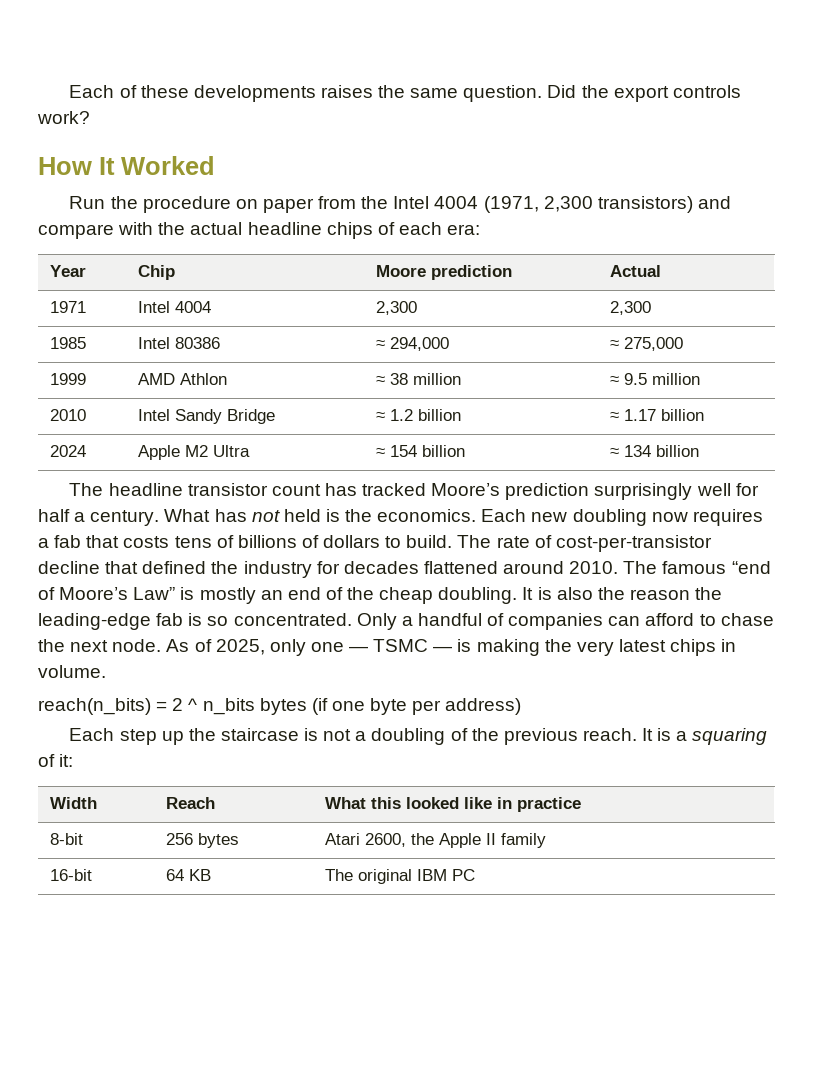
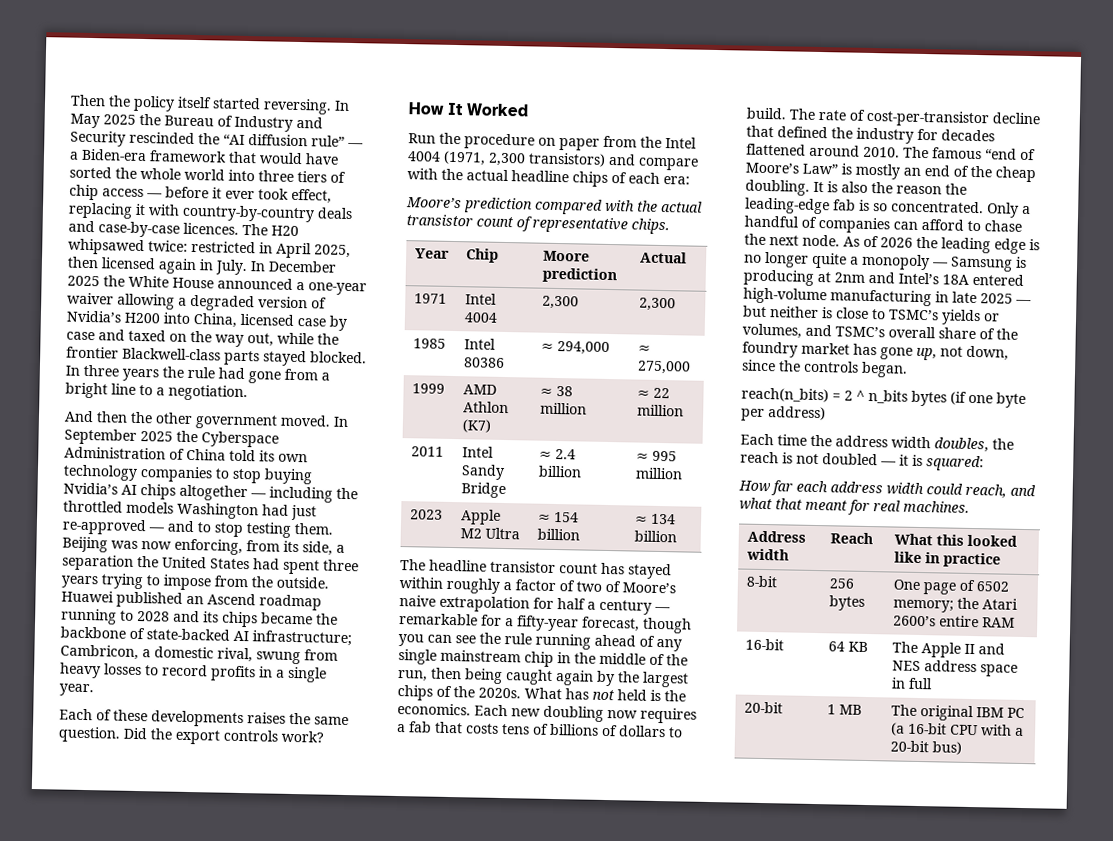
+ Then the policy itself started reversing. In May 2025 the Bureau of Industry and Security rescinded the “AI diffusion rule” — a Biden-era framework that would have sorted the whole world into three tiers of chip access — before it ever took effect, replacing it with country-by-country deals and case-by-case licences. The H20 whipsawed twice: restricted in April 2025, then licensed again in July. In December 2025 the White House announced a one-year waiver allowing a degraded version of Nvidia’s H200 into China, licensed case by case and taxed on the way out, while the frontier Blackwell-class parts stayed blocked. In three years the rule had gone from a bright line to a negotiation.
+ And then the other government moved. In September 2025 the Cyberspace Administration of China told its own technology companies to stop buying Nvidia’s AI chips altogether — including the throttled models Washington had just re-approved — and to stop testing them. Beijing was now enforcing, from its side, a separation the United States had spent three years trying to impose from the outside. Huawei published an Ascend roadmap running to 2028 and its chips became the backbone of state-backed AI infrastructure; Cambricon, a domestic rival, swung from heavy losses to record profits in a single year.
+ Moore’s prediction compared with the actual transistor count of representative chips.
- 1999 | AMD Athlon | ≈ 38 million | ≈ 9.5 million
- 2010 | Intel Sandy Bridge | ≈ 1.2 billion | ≈ 1.17 billion
- 2024 | Apple M2 Ultra | ≈ 154 billion | ≈ 134 billion
+ 1999 | AMD Athlon (K7) | ≈ 38 million | ≈ 22 million
+ 2011 | Intel Sandy Bridge | ≈ 2.4 billion | ≈ 995 million
+ 2023 | Apple M2 Ultra | ≈ 154 billion | ≈ 134 billion
- The headline transistor count has tracked Moore’s prediction surprisingly well for half a century.
+ The headline transistor count has stayed within roughly a factor of two of Moore’s naive extrapolation for half a century — remarkable for a fifty-year forecast, though you can see the rule running ahead of any single mainstream chip in the middle of the run, then being caught again by the largest chips of the 2020s.
- As of 2025, only one — TSMC — is making the very latest chips in volume.
+ As of 2026 the leading edge is no longer quite a monopoly — Samsung is producing at 2nm and Intel’s 18A entered high-volume manufacturing in late 2025 — but neither is close to TSMC’s yields or volumes, and TSMC’s overall share of the foundry market has gone up, not down, since the controls began.
- Each step up the staircase is not a doubling of the previous reach. It is a squaring of it:
- Width | Reach | What this looked like in practice
+ Each time the address width doubles, the reach is not doubled — it is squared:
+ How far each address width could reach, and what that meant for real machines.
+ Address width | Reach | What this looked like in practice
- 8-bit | 256 bytes | Atari 2600, the Apple II family
- 16-bit | 64 KB | The original IBM PC
+ 8-bit | 256 bytes | One page of 6502 memory; the Atari 2600’s entire RAM
+ 16-bit | 64 KB | The Apple II and NES address space in full
+ 20-bit | 1 MB | The original IBM PC (a 16-bit CPU with a 20-bit bus)

